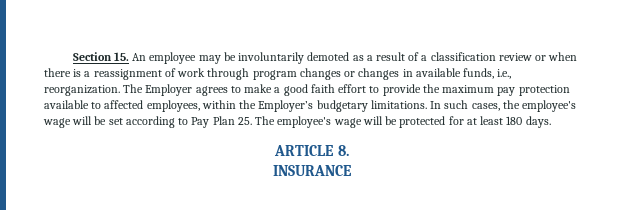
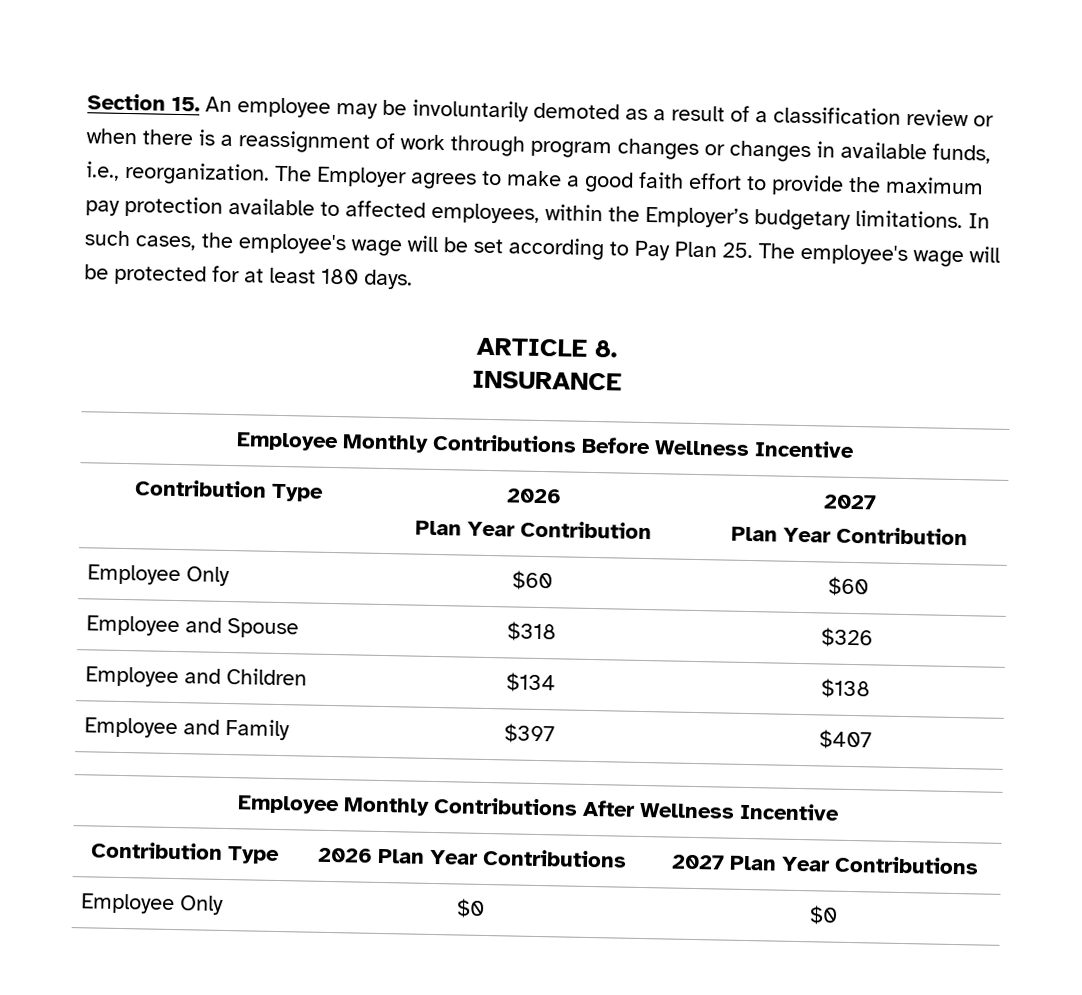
+ Employee Monthly Contributions Before Wellness Incentive
+ Contribution Type | 2026
+ Plan Year Contribution | 2027
+ Plan Year Contribution
+ Employee Only | $60 | $60
+ Employee and Spouse | $318 | $326
+ Employee and Children | $134 | $138
+ Employee and Family | $397 | $407
+ Employee Monthly Contributions After Wellness Incentive
+ Contribution Type | 2026 Plan Year Contributions | 2027 Plan Year Contributions
+ Employee Only | $0 | $0

